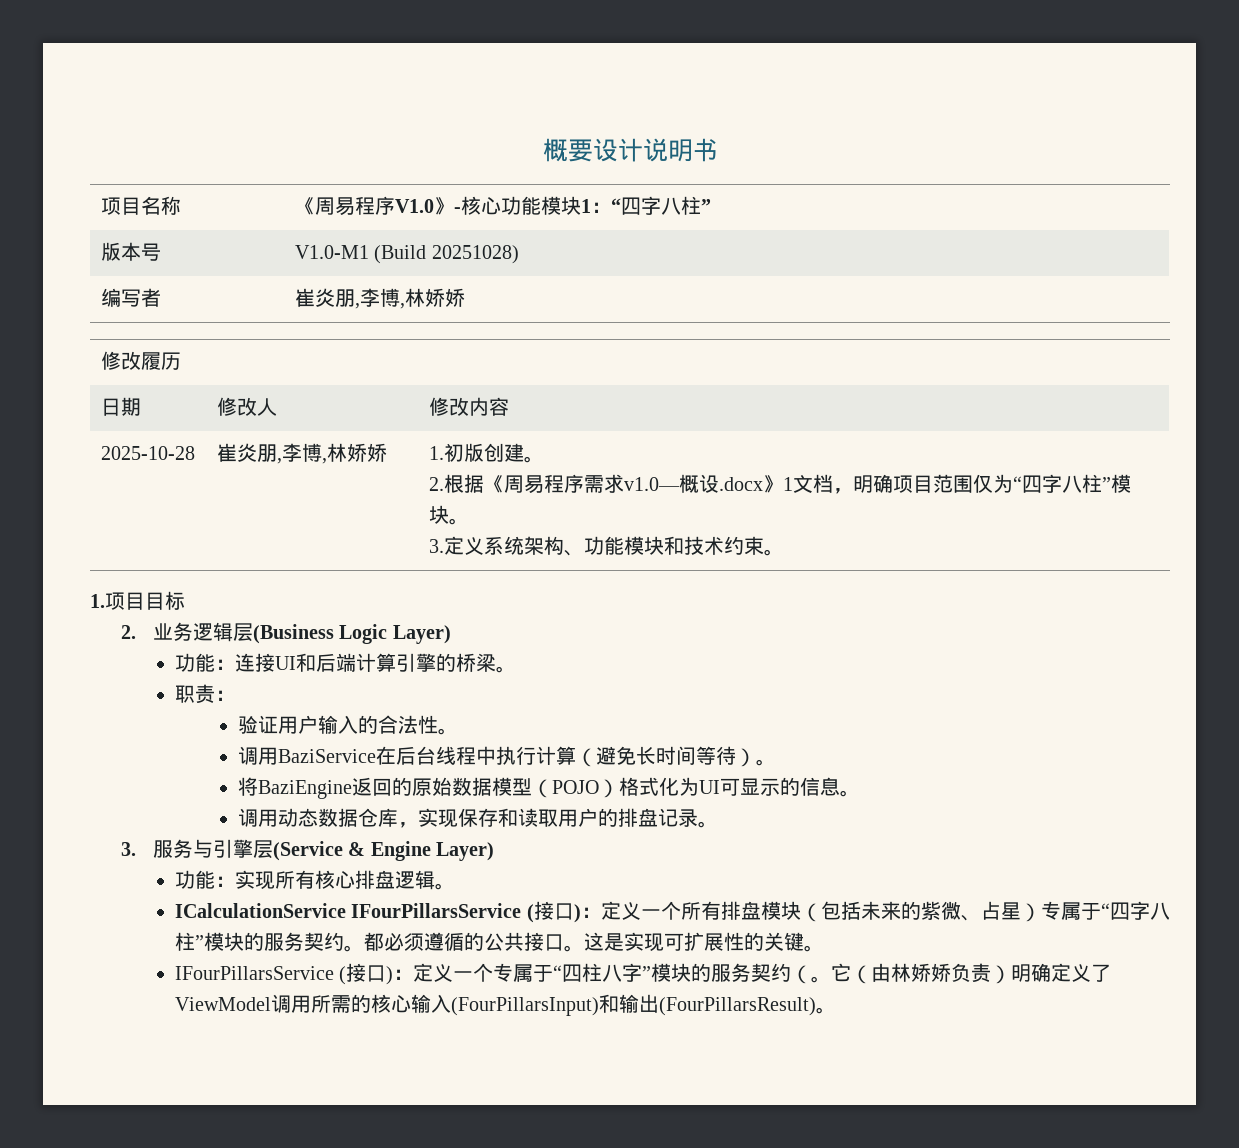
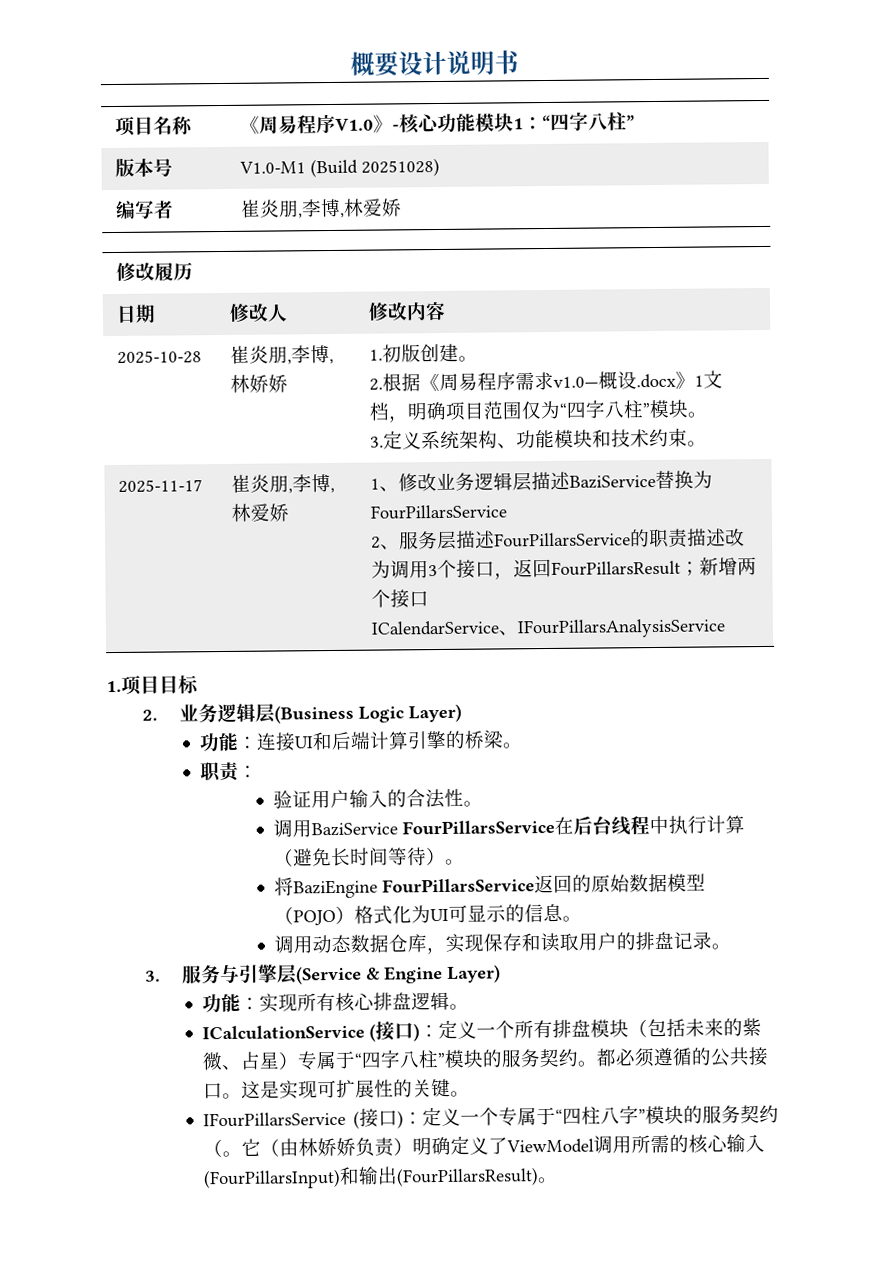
- 编写者 | 崔炎朋,李博,林娇娇
+ 编写者 | 崔炎朋,李博,林爱娇
+ 2025-11-17 | 崔炎朋,李博,林爱娇 | 1、修改业务逻辑层描述BaziService替换为FourPillarsService
+ 2、服务层描述FourPillarsService的职责描述改为调用3个接口，返回FourPillarsResult；新增两个接口
+ ICalendarService、IFourPillarsAnalysisService
- 调用BaziService在后台线程中执行计算（避免长时间等待）。
+ 调用BaziService FourPillarsService在后台线程中执行计算（避免长时间等待）。
- 将BaziEngine返回的原始数据模型（POJO）格式化为UI可显示的信息。
+ 将BaziEngine FourPillarsService返回的原始数据模型（POJO）格式化为UI可显示的信息。
- ICalculationService IFourPillarsService (接口)：定义一个所有排盘模块（包括未来的紫微、占星）专属于“四字八柱”模块的服务契约。
+ ICalculationService (接口)：定义一个所有排盘模块（包括未来的紫微、占星）专属于“四字八柱”模块的服务契约。

